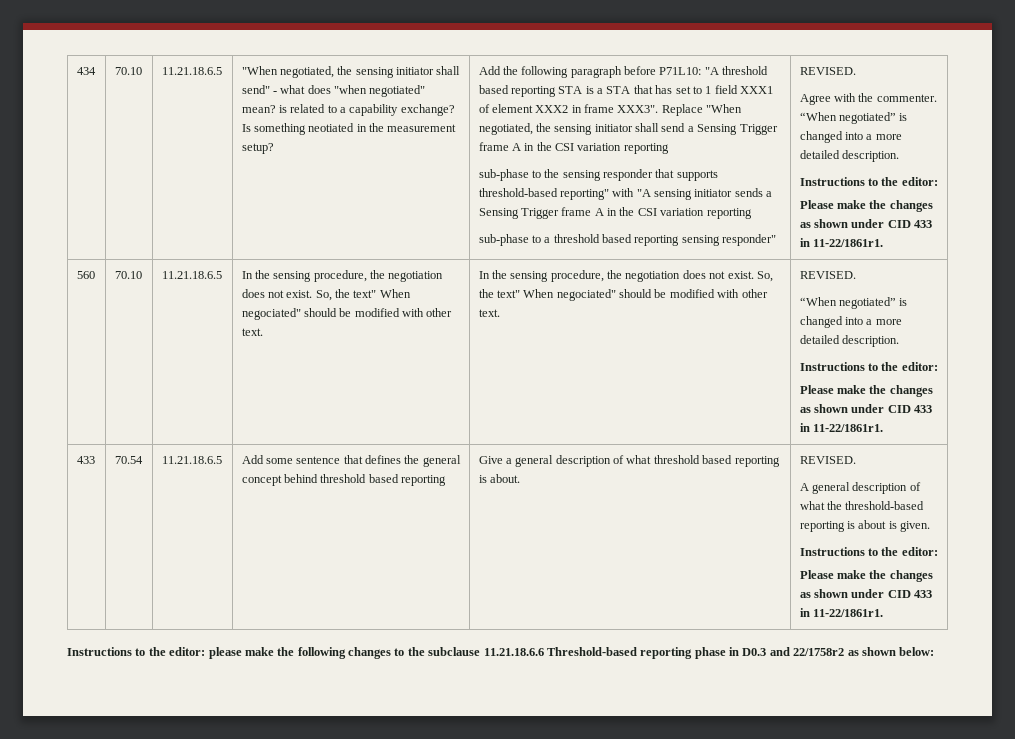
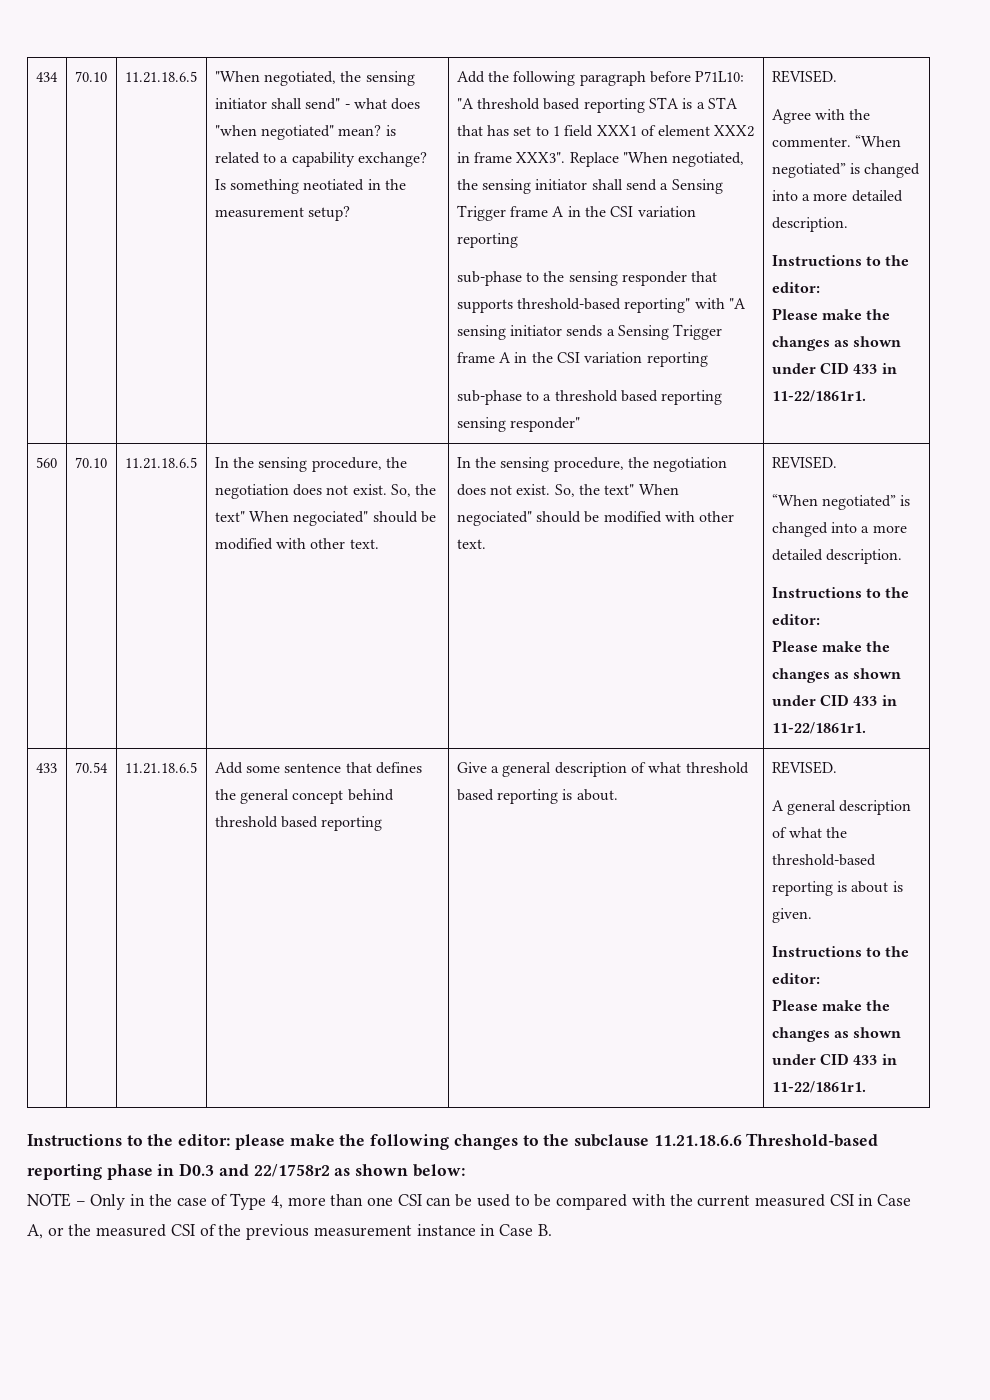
+ NOTE – Only in the case of Type 4, more than one CSI can be used to be compared with the current measured CSI in Case A, or the measured CSI of the previous measurement instance in Case B.

